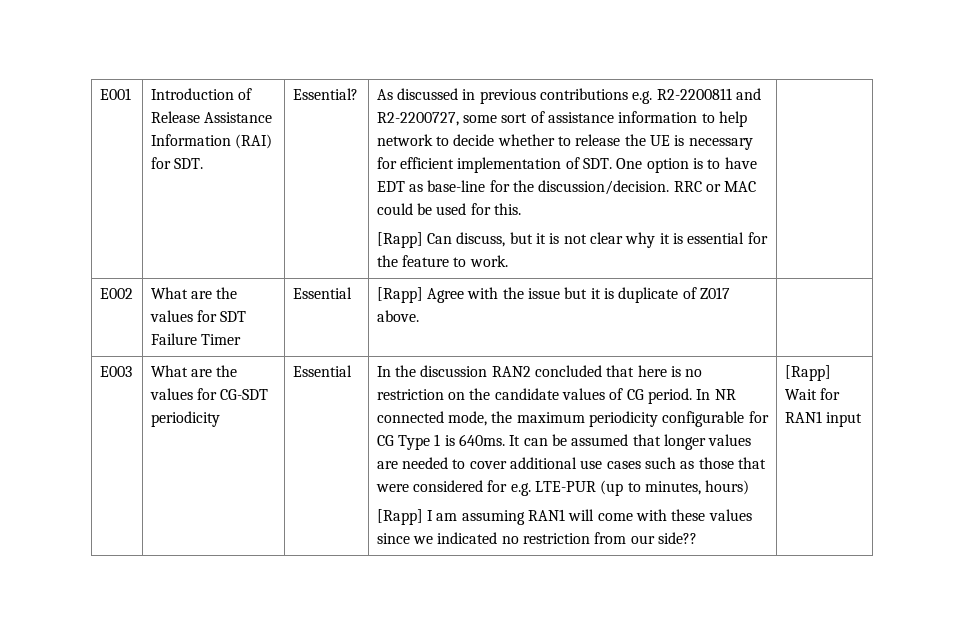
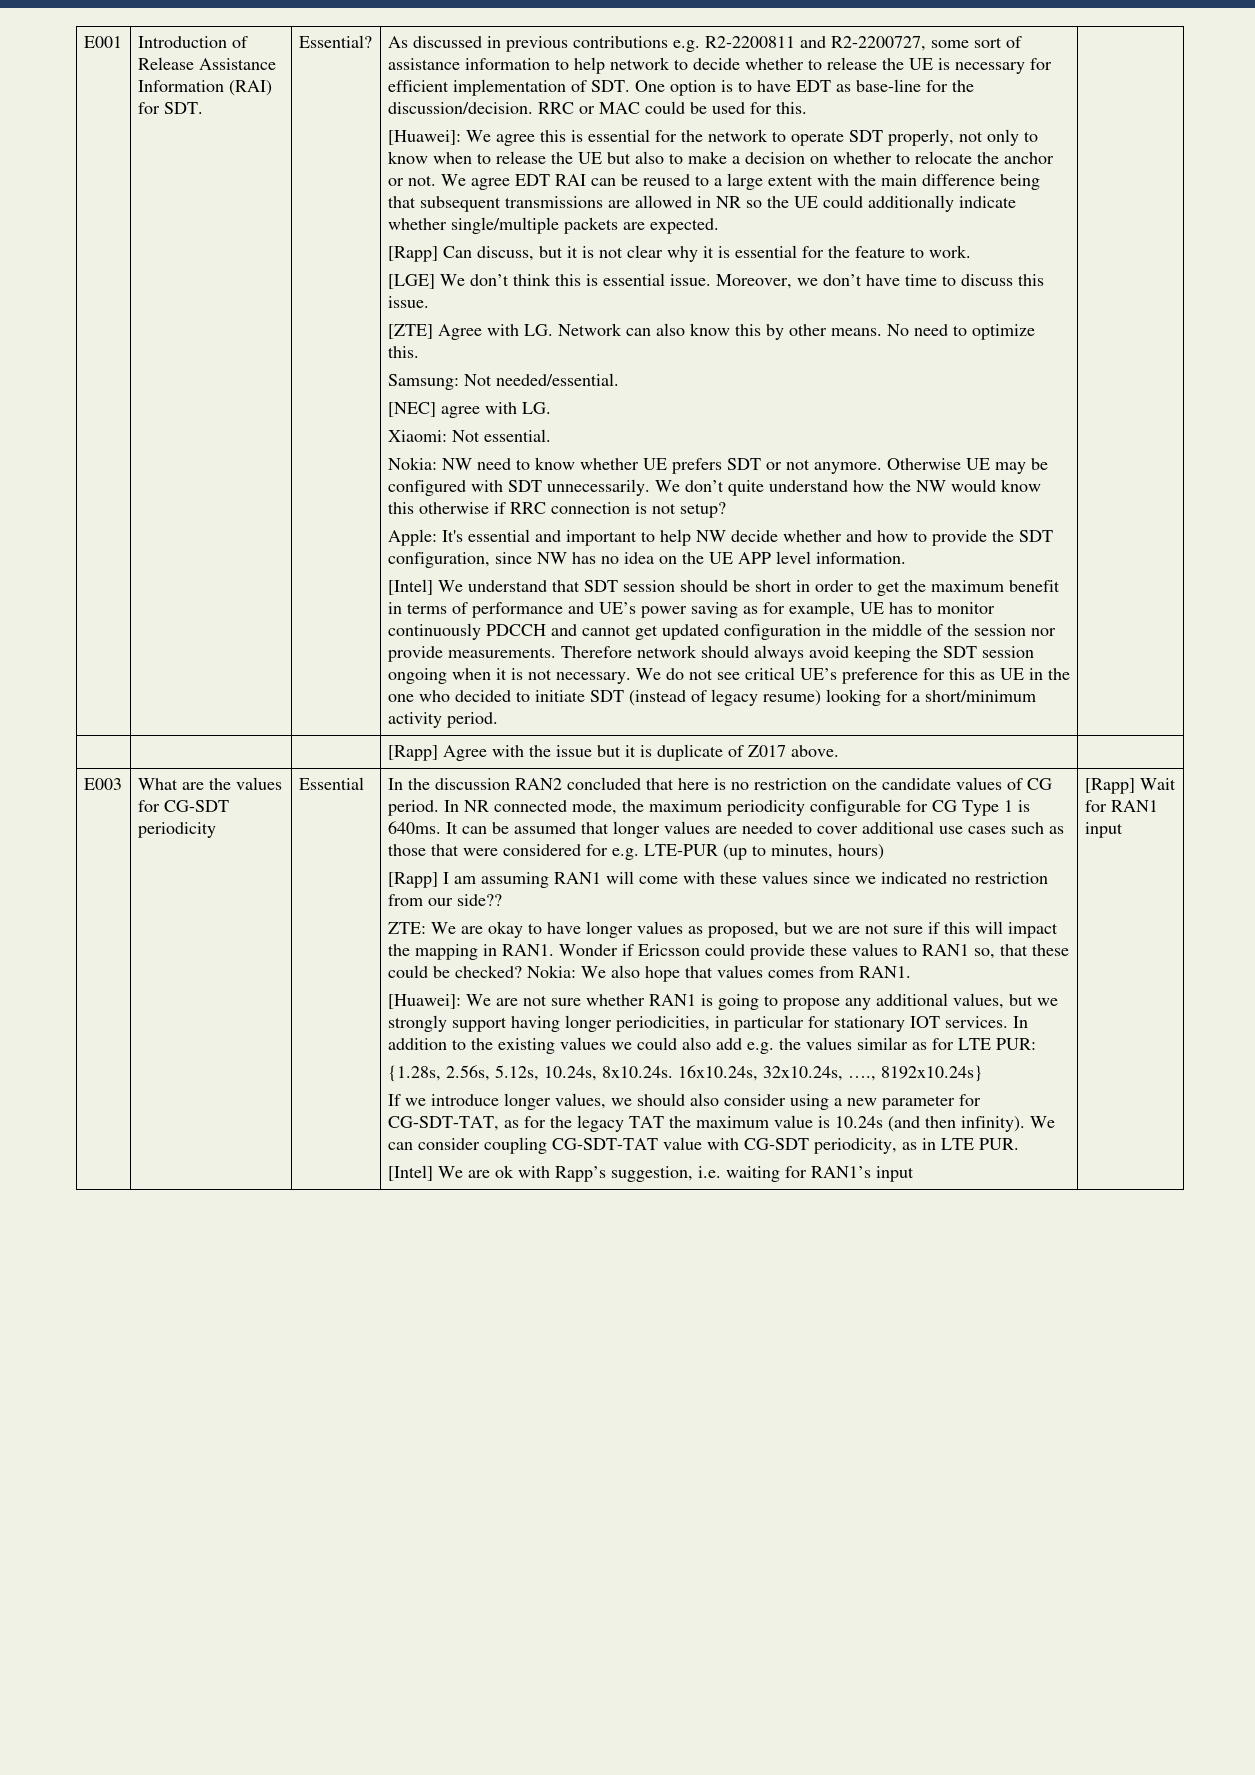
+ [Huawei]: We agree this is essential for the network to operate SDT properly, not only to know when to release the UE but also to make a decision on whether to relocate the anchor or not. We agree EDT RAI can be reused to a large extent with the main difference being that subsequent transmissions are allowed in NR so the UE could additionally indicate whether single/multiple packets are expected.
- E002 | What are the values for SDT Failure Timer | Essential | [Rapp] Agree with the issue but it is duplicate of Z017 above. |
+ [LGE] We don’t think this is essential issue. Moreover, we don’t have time to discuss this issue.
+ [ZTE] Agree with LG. Network can also know this by other means. No need to optimize this.
+ Samsung: Not needed/essential.
+ [NEC] agree with LG.
+ Xiaomi: Not essential.
+ Nokia: NW need to know whether UE prefers SDT or not anymore. Otherwise UE may be configured with SDT unnecessarily. We don’t quite understand how the NW would know this otherwise if RRC connection is not setup?
+ Apple: It's essential and important to help NW decide whether and how to provide the SDT configuration, since NW has no idea on the UE APP level information.
+ [Intel] We understand that SDT session should be short in order to get the maximum benefit in terms of performance and UE’s power saving as for example, UE has to monitor continuously PDCCH and cannot get updated configuration in the middle of the session nor provide measurements. Therefore network should always avoid keeping the SDT session ongoing when it is not necessary. We do not see critical UE’s preference for this as UE in the one who decided to initiate SDT (instead of legacy resume) looking for a short/minimum activity period. |
+ | | | [Rapp] Agree with the issue but it is duplicate of Z017 above. |
+ ZTE: We are okay to have longer values as proposed, but we are not sure if this will impact the mapping in RAN1. Wonder if Ericsson could provide these values to RAN1 so, that these could be checked? Nokia: We also hope that values comes from RAN1.
+ [Huawei]: We are not sure whether RAN1 is going to propose any additional values, but we strongly support having longer periodicities, in particular for stationary IOT services. In addition to the existing values we could also add e.g. the values similar as for LTE PUR:
+ {1.28s, 2.56s, 5.12s, 10.24s, 8x10.24s. 16x10.24s, 32x10.24s, …., 8192x10.24s}
+ If we introduce longer values, we should also consider using a new parameter for CG-SDT-TAT, as for the legacy TAT the maximum value is 10.24s (and then infinity). We can consider coupling CG-SDT-TAT value with CG-SDT periodicity, as in LTE PUR.
+ [Intel] We are ok with Rapp’s suggestion, i.e. waiting for RAN1’s input

